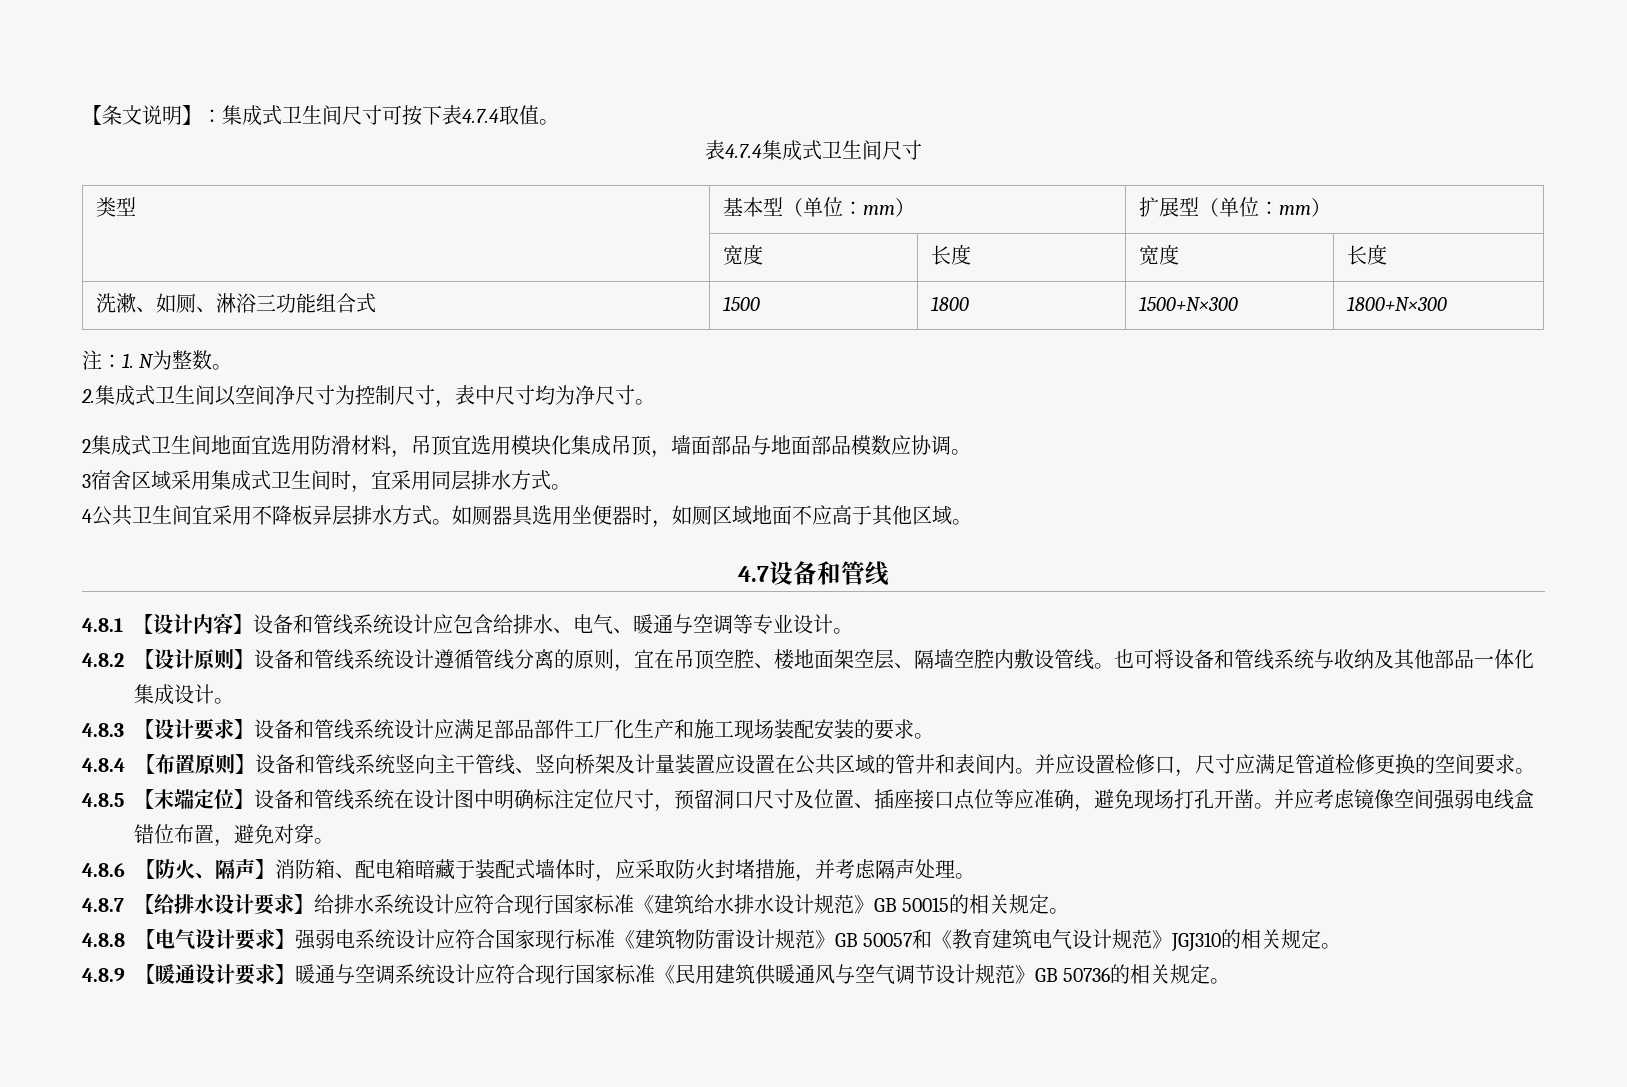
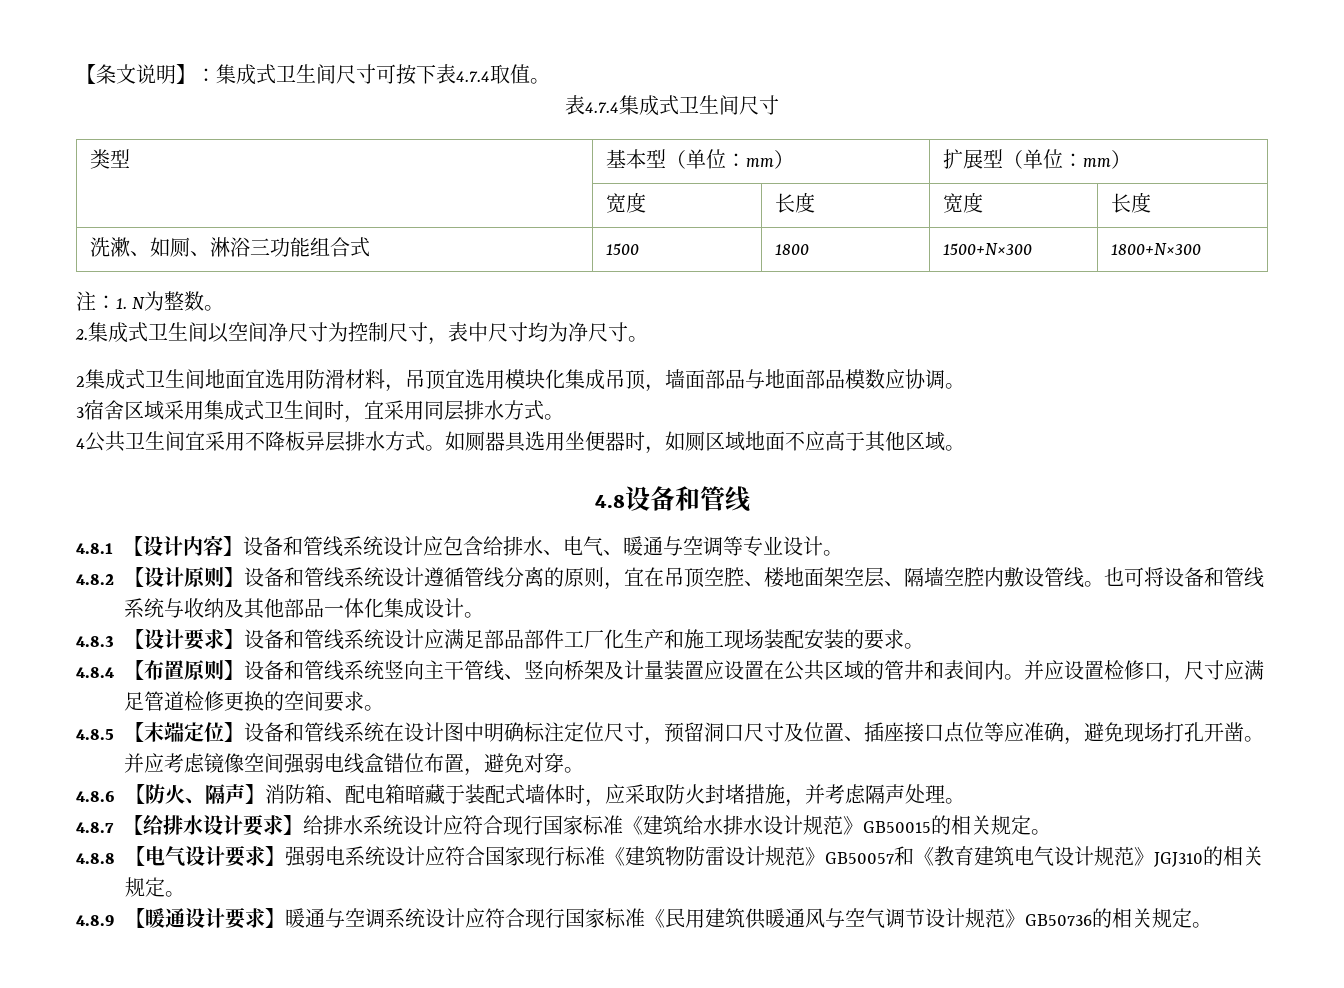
- 4.7设备和管线
+ 4.8设备和管线
- 4.8.7【给排水设计要求】给排水系统设计应符合现行国家标准《建筑给水排水设计规范》GB 50015的相关规定。
+ 4.8.7【给排水设计要求】给排水系统设计应符合现行国家标准《建筑给水排水设计规范》GB50015的相关规定。
- 4.8.8【电气设计要求】强弱电系统设计应符合国家现行标准《建筑物防雷设计规范》GB 50057和《教育建筑电气设计规范》JGJ310的相关规定。
+ 4.8.8【电气设计要求】强弱电系统设计应符合国家现行标准《建筑物防雷设计规范》GB50057和《教育建筑电气设计规范》JGJ310的相关规定。
- 4.8.9【暖通设计要求】暖通与空调系统设计应符合现行国家标准《民用建筑供暖通风与空气调节设计规范》GB 50736的相关规定。
+ 4.8.9【暖通设计要求】暖通与空调系统设计应符合现行国家标准《民用建筑供暖通风与空气调节设计规范》GB50736的相关规定。

